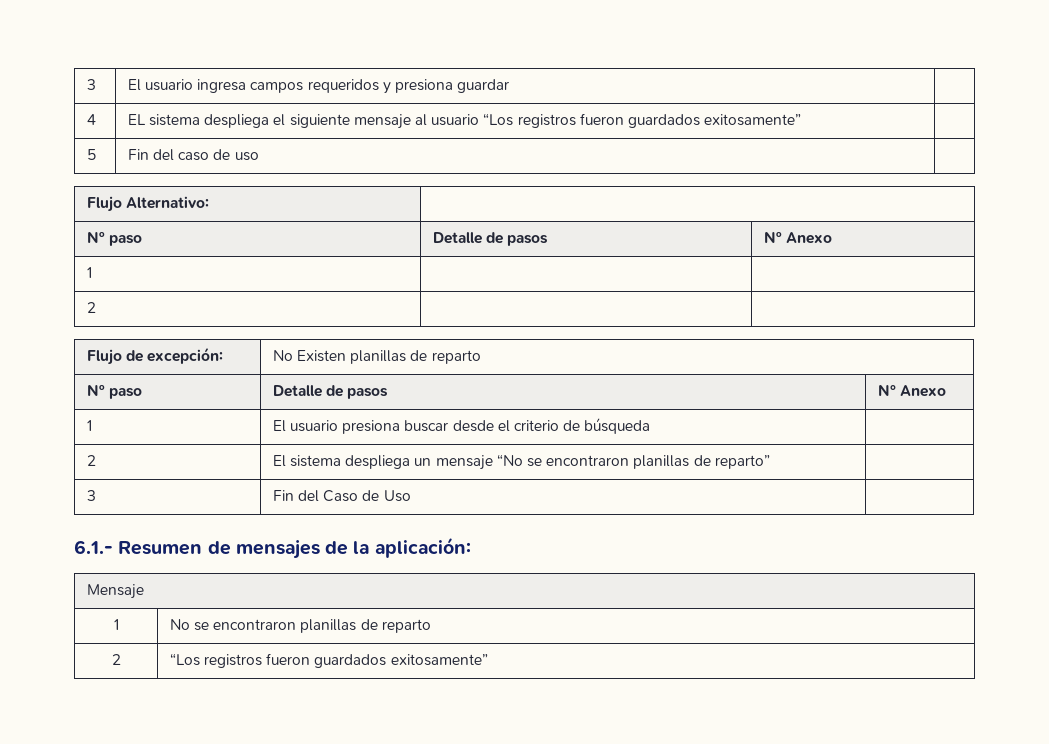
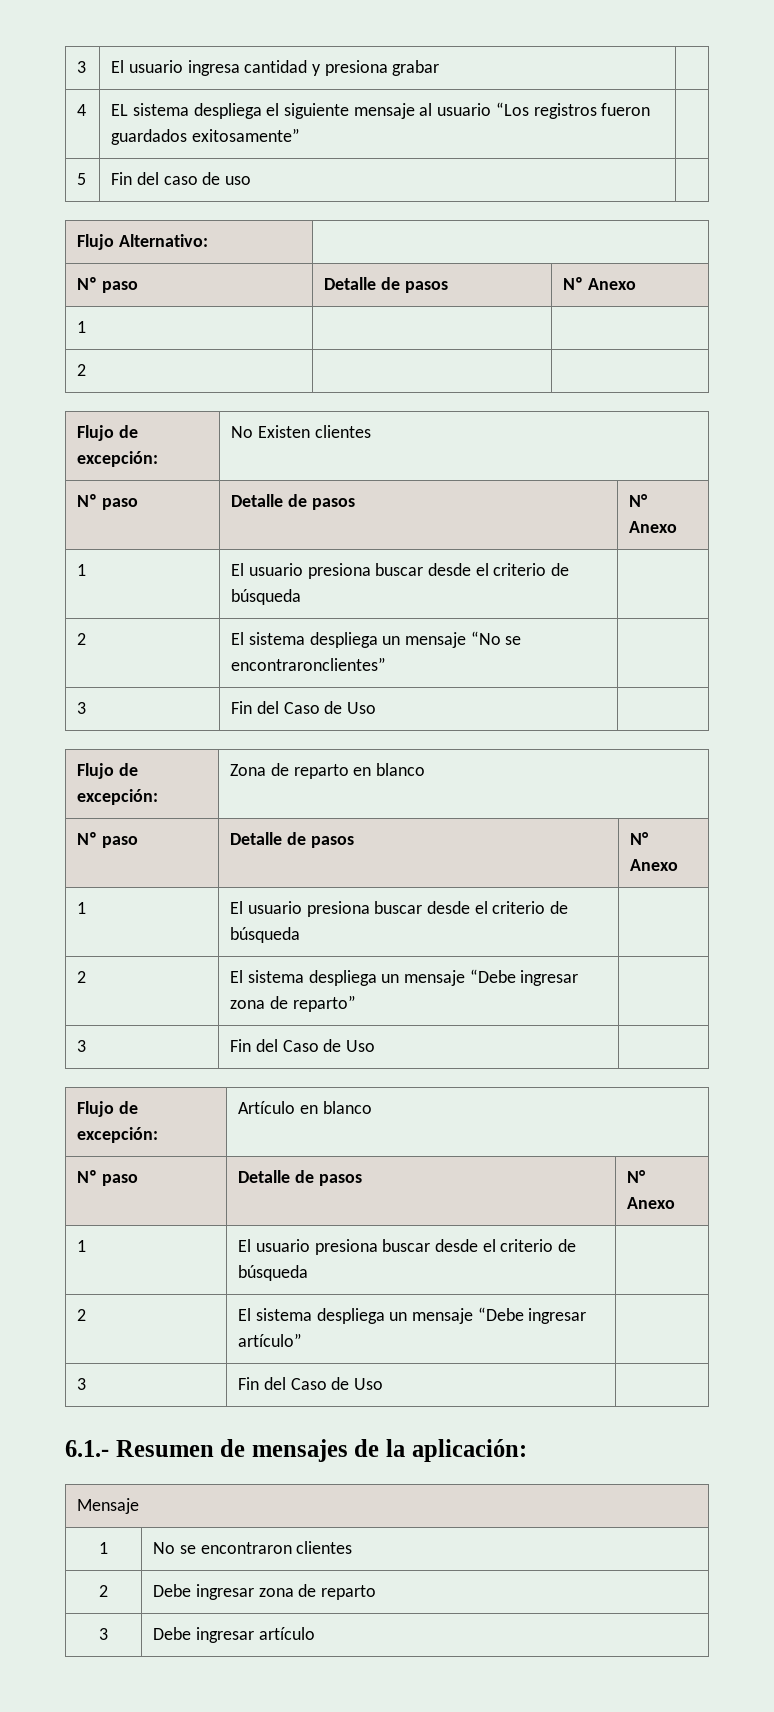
- 3 | El usuario ingresa campos requeridos y presiona guardar |
+ 3 | El usuario ingresa cantidad y presiona grabar |
- Flujo de excepción: | No Existen planillas de reparto
+ Flujo de excepción: | No Existen clientes
- 2 | El sistema despliega un mensaje “No se encontraron planillas de reparto” |
+ 2 | El sistema despliega un mensaje “No se encontraronclientes” |
+ 3 | Fin del Caso de Uso |
+ Flujo de excepción: | Zona de reparto en blanco
+ Nº paso | Detalle de pasos | N° Anexo
+ 1 | El usuario presiona buscar desde el criterio de búsqueda |
+ 2 | El sistema despliega un mensaje “Debe ingresar zona de reparto” |
+ Flujo de excepción: | Artículo en blanco
+ Nº paso | Detalle de pasos | N° Anexo
+ 1 | El usuario presiona buscar desde el criterio de búsqueda |
+ 2 | El sistema despliega un mensaje “Debe ingresar artículo” |
+ 3 | Fin del Caso de Uso |
- 1 | No se encontraron planillas de reparto
- 2 | “Los registros fueron guardados exitosamente”
+ 1 | No se encontraron clientes
+ 2 | Debe ingresar zona de reparto
+ 3 | Debe ingresar artículo

